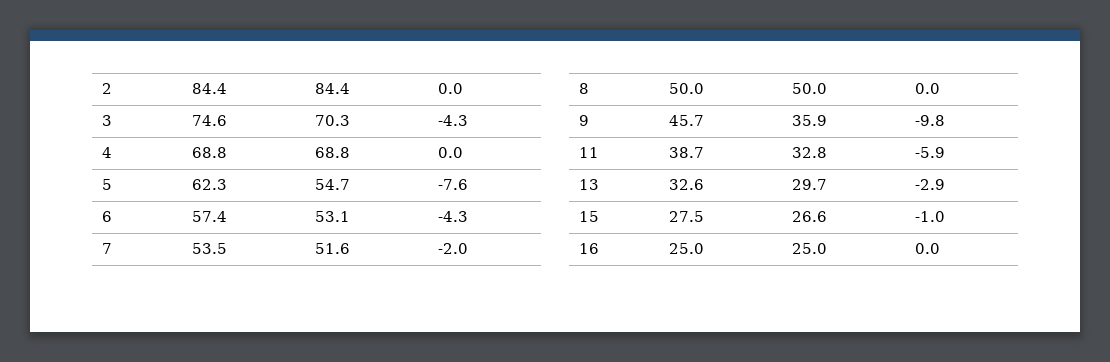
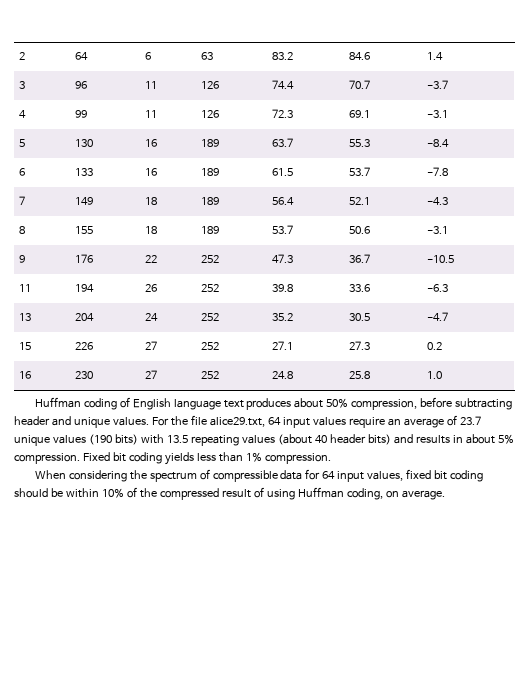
- 2 | 84.4 | 84.4 | 0.0
- 3 | 74.6 | 70.3 | -4.3
- 4 | 68.8 | 68.8 | 0.0
- 5 | 62.3 | 54.7 | -7.6
- 6 | 57.4 | 53.1 | -4.3
- 7 | 53.5 | 51.6 | -2.0
- 8 | 50.0 | 50.0 | 0.0
- 9 | 45.7 | 35.9 | -9.8
- 11 | 38.7 | 32.8 | -5.9
- 13 | 32.6 | 29.7 | -2.9
- 15 | 27.5 | 26.6 | -1.0
- 16 | 25.0 | 25.0 | 0.0
+ 2 | 64 | 6 | 63 | 83.2 | 84.6 | 1.4
+ 3 | 96 | 11 | 126 | 74.4 | 70.7 | -3.7
+ 4 | 99 | 11 | 126 | 72.3 | 69.1 | -3.1
+ 5 | 130 | 16 | 189 | 63.7 | 55.3 | -8.4
+ 6 | 133 | 16 | 189 | 61.5 | 53.7 | -7.8
+ 7 | 149 | 18 | 189 | 56.4 | 52.1 | -4.3
+ 8 | 155 | 18 | 189 | 53.7 | 50.6 | -3.1
+ 9 | 176 | 22 | 252 | 47.3 | 36.7 | -10.5
+ 11 | 194 | 26 | 252 | 39.8 | 33.6 | -6.3
+ 13 | 204 | 24 | 252 | 35.2 | 30.5 | -4.7
+ 15 | 226 | 27 | 252 | 27.1 | 27.3 | 0.2
+ 16 | 230 | 27 | 252 | 24.8 | 25.8 | 1.0
+ Huffman coding of English language text produces about 50% compression, before subtracting header and unique values. For the file alice29.txt, 64 input values require an average of 23.7 unique values (190 bits) with 13.5 repeating values (about 40 header bits) and results in about 5% compression. Fixed bit coding yields less than 1% compression.
+ When considering the spectrum of compressible data for 64 input values, fixed bit coding should be within 10% of the compressed result of using Huffman coding, on average.

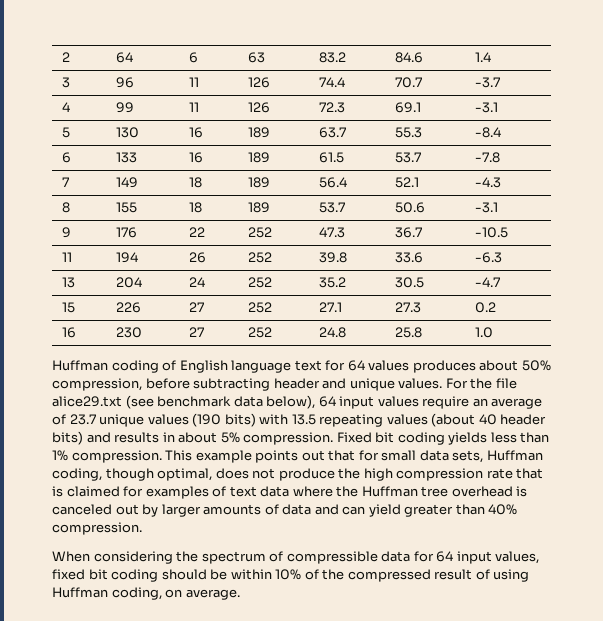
- Huffman coding of English language text produces about 50% compression, before subtracting header and unique values.
+ Huffman coding of English language text for 64 values produces about 50% compression, before subtracting header and unique values.
- For the file alice29.txt, 64 input values require an average of 23.7 unique values (190 bits) with 13.5 repeating values (about 40 header bits) and results in about 5% compression.
+ For the file alice29.txt (see benchmark data below), 64 input values require an average of 23.7 unique values (190 bits) with 13.5 repeating values (about 40 header bits) and results in about 5% compression.
+ This example points out that for small data sets, Huffman coding, though optimal, does not produce the high compression rate that is claimed for examples of text data where the Huffman tree overhead is canceled out by larger amounts of data and can yield greater than 40% compression.

